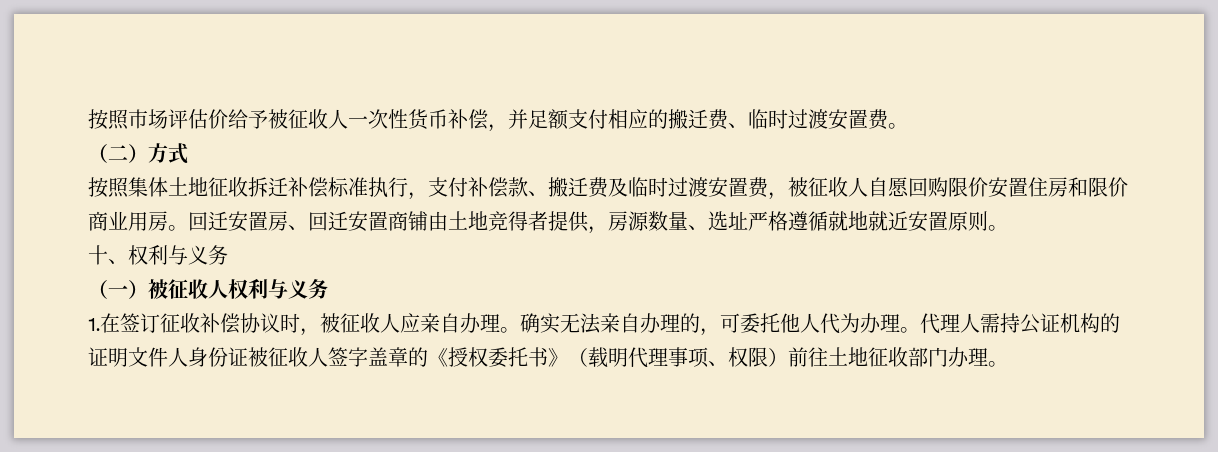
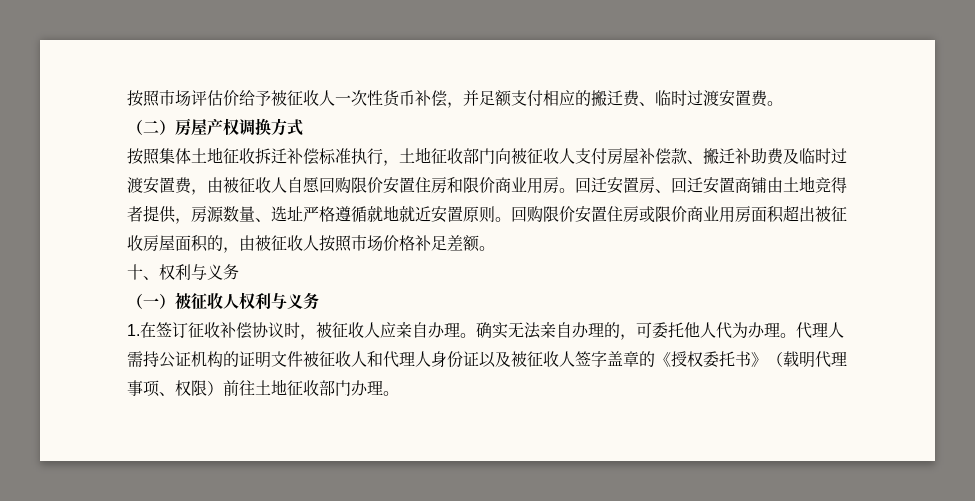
- （二）方式
+ （二）房屋产权调换方式
- 按照集体土地征收拆迁补偿标准执行，支付补偿款、搬迁费及临时过渡安置费，被征收人自愿回购限价安置住房和限价商业用房。
+ 按照集体土地征收拆迁补偿标准执行，土地征收部门向被征收人支付房屋补偿款、搬迁补助费及临时过渡安置费，由被征收人自愿回购限价安置住房和限价商业用房。
+ 回购限价安置住房或限价商业用房面积超出被征收房屋面积的，由被征收人按照市场价格补足差额。
- 代理人需持公证机构的证明文件人身份证被征收人签字盖章的《授权委托书》（载明代理事项、权限）前往土地征收部门办理。
+ 代理人需持公证机构的证明文件被征收人和代理人身份证以及被征收人签字盖章的《授权委托书》（载明代理事项、权限）前往土地征收部门办理。

